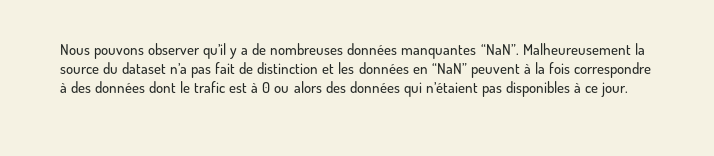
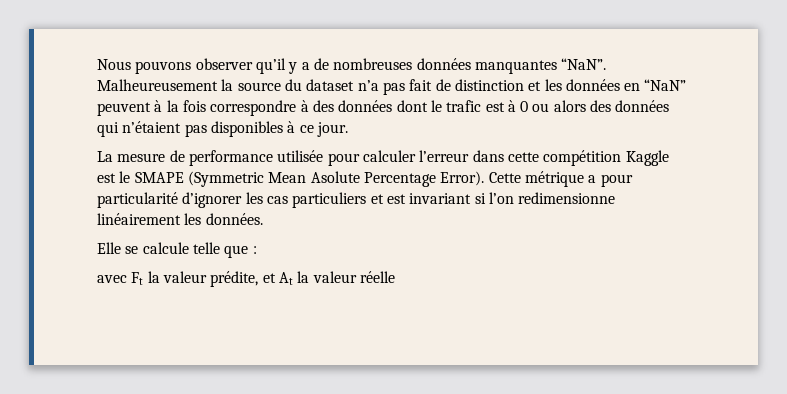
+ La mesure de performance utilisée pour calculer l’erreur dans cette compétition Kaggle est le SMAPE (Symmetric Mean Asolute Percentage Error). Cette métrique a pour particularité d’ignorer les cas particuliers et est invariant si l’on redimensionne linéairement les données.
+ Elle se calcule telle que :
+ avec Ft la valeur prédite, et At la valeur réelle

